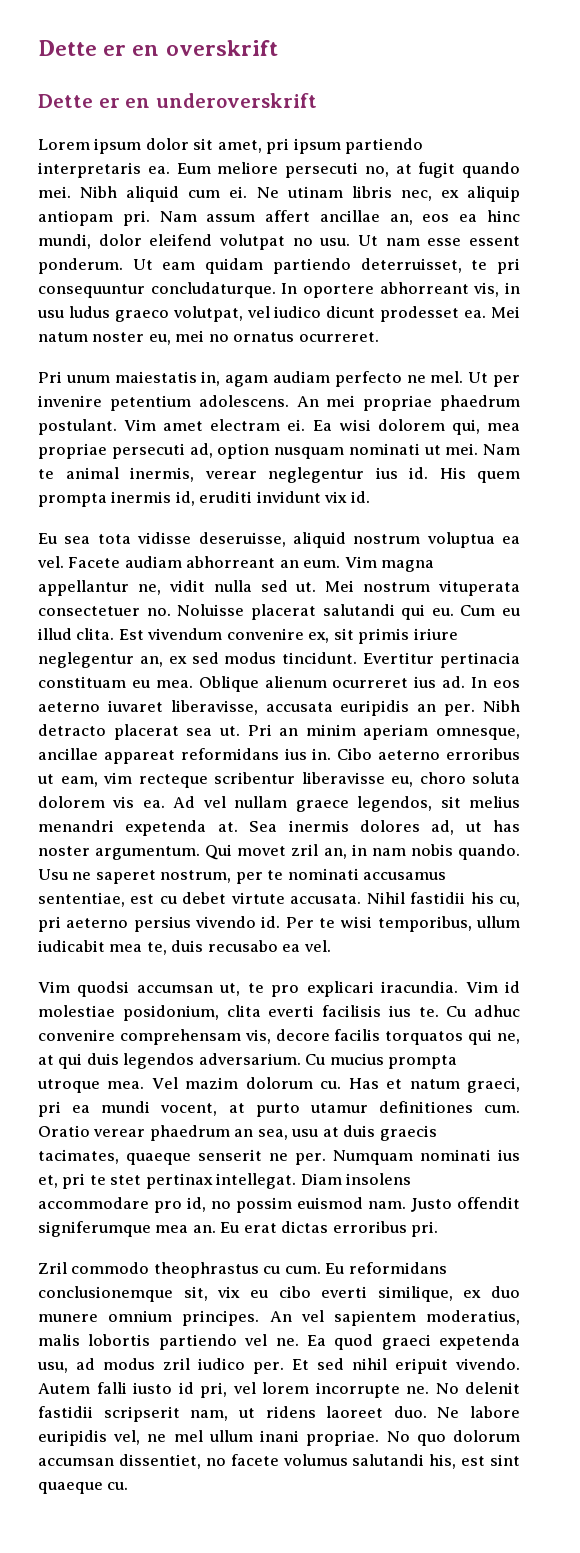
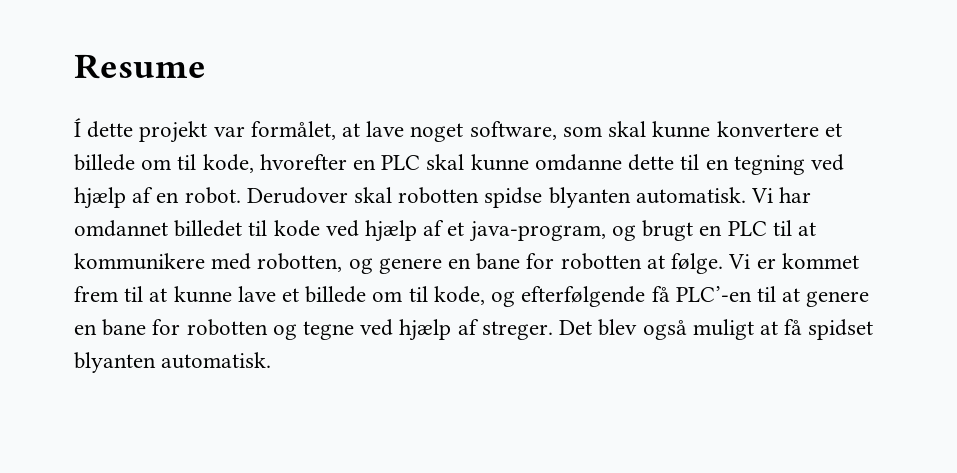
- Dette er en overskrift
- Dette er en underoverskrift
- Lorem ipsum dolor sit amet, pri ipsum partiendo interpretaris ea. Eum meliore persecuti no, at fugit quando mei. Nibh aliquid cum ei. Ne utinam libris nec, ex aliquip antiopam pri. Nam assum affert ancillae an, eos ea hinc mundi, dolor eleifend volutpat no usu. Ut nam esse essent ponderum. Ut eam quidam partiendo deterruisset, te pri consequuntur concludaturque. In oportere abhorreant vis, in usu ludus graeco volutpat, vel iudico dicunt prodesset ea. Mei natum noster eu, mei no ornatus ocurreret.
- Pri unum maiestatis in, agam audiam perfecto ne mel. Ut per invenire petentium adolescens. An mei propriae phaedrum postulant. Vim amet electram ei. Ea wisi dolorem qui, mea propriae persecuti ad, option nusquam nominati ut mei. Nam te animal inermis, verear neglegentur ius id. His quem prompta inermis id, eruditi invidunt vix id.
- Eu sea tota vidisse deseruisse, aliquid nostrum voluptua ea vel. Facete audiam abhorreant an eum. Vim magna appellantur ne, vidit nulla sed ut. Mei nostrum vituperata consectetuer no. Noluisse placerat salutandi qui eu. Cum eu illud clita. Est vivendum convenire ex, sit primis iriure neglegentur an, ex sed modus tincidunt. Evertitur pertinacia constituam eu mea. Oblique alienum ocurreret ius ad. In eos aeterno iuvaret liberavisse, accusata euripidis an per. Nibh detracto placerat sea ut. Pri an minim aperiam omnesque, ancillae appareat reformidans ius in. Cibo aeterno erroribus ut eam, vim recteque scribentur liberavisse eu, choro soluta dolorem vis ea. Ad vel nullam graece legendos, sit melius menandri expetenda at. Sea inermis dolores ad, ut has noster argumentum. Qui movet zril an, in nam nobis quando. Usu ne saperet nostrum, per te nominati accusamus sententiae, est cu debet virtute accusata. Nihil fastidii his cu, pri aeterno persius vivendo id. Per te wisi temporibus, ullum iudicabit mea te, duis recusabo ea vel.
- Vim quodsi accumsan ut, te pro explicari iracundia. Vim id molestiae posidonium, clita everti facilisis ius te. Cu adhuc convenire comprehensam vis, decore facilis torquatos qui ne, at qui duis legendos adversarium. Cu mucius prompta utroque mea. Vel mazim dolorum cu. Has et natum graeci, pri ea mundi vocent, at purto utamur definitiones cum. Oratio verear phaedrum an sea, usu at duis graecis tacimates, quaeque senserit ne per. Numquam nominati ius et, pri te stet pertinax intellegat. Diam insolens accommodare pro id, no possim euismod nam. Justo offendit signiferumque mea an. Eu erat dictas erroribus pri.
- Zril commodo theophrastus cu cum. Eu reformidans conclusionemque sit, vix eu cibo everti similique, ex duo munere omnium principes. An vel sapientem moderatius, malis lobortis partiendo vel ne. Ea quod graeci expetenda usu, ad modus zril iudico per. Et sed nihil eripuit vivendo. Autem falli iusto id pri, vel lorem incorrupte ne. No delenit fastidii scripserit nam, ut ridens laoreet duo. Ne labore euripidis vel, ne mel ullum inani propriae. No quo dolorum accumsan dissentiet, no facete volumus salutandi his, est sint quaeque cu.
+ Resume
+ Í dette projekt var formålet, at lave noget software, som skal kunne konvertere et billede om til kode, hvorefter en PLC skal kunne omdanne dette til en tegning ved hjælp af en robot. Derudover skal robotten spidse blyanten automatisk. Vi har omdannet billedet til kode ved hjælp af et java-program, og brugt en PLC til at kommunikere med robotten, og genere en bane for robotten at følge. Vi er kommet frem til at kunne lave et billede om til kode, og efterfølgende få PLC’-en til at genere en bane for robotten og tegne ved hjælp af streger. Det blev også muligt at få spidset blyanten automatisk.

